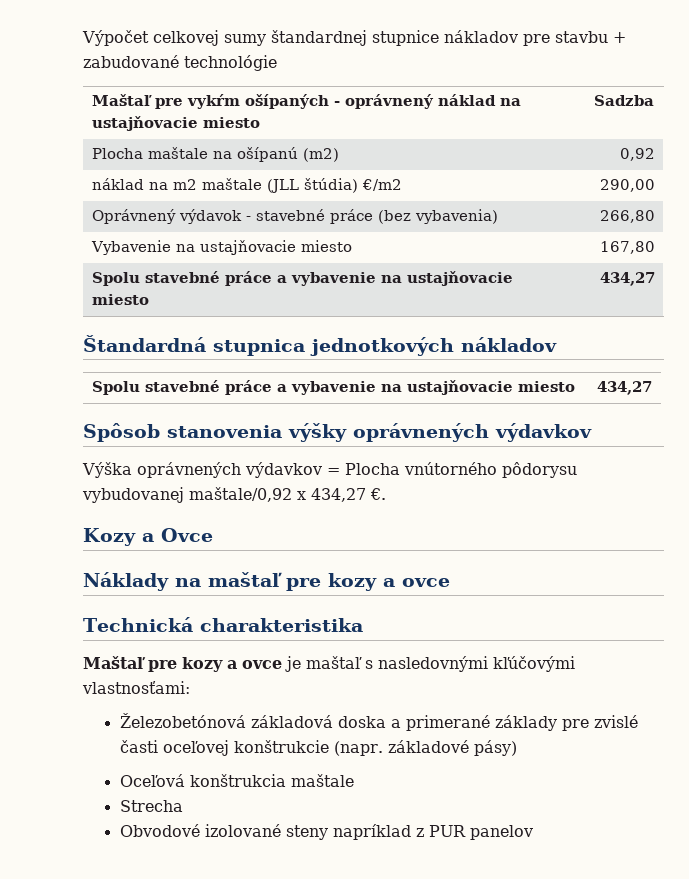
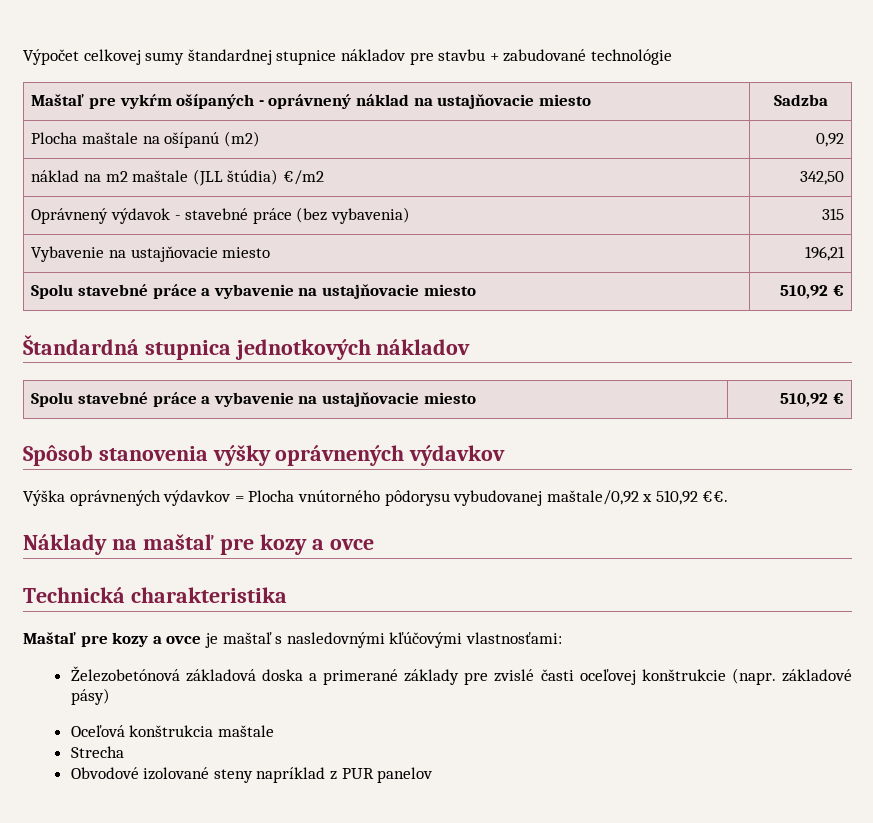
- náklad na m2 maštale (JLL štúdia) €/m2 | 290,00
+ náklad na m2 maštale (JLL štúdia) €/m2 | 342,50
- Oprávnený výdavok - stavebné práce (bez vybavenia) | 266,80
+ Oprávnený výdavok - stavebné práce (bez vybavenia) | 315
- Vybavenie na ustajňovacie miesto | 167,80
- Spolu stavebné práce a vybavenie na ustajňovacie miesto | 434,27
+ Vybavenie na ustajňovacie miesto | 196,21
+ Spolu stavebné práce a vybavenie na ustajňovacie miesto | 510,92 €
  Štandardná stupnica jednotkových nákladov
- Spolu stavebné práce a vybavenie na ustajňovacie miesto | 434,27
+ Spolu stavebné práce a vybavenie na ustajňovacie miesto | 510,92 €
- Výška oprávnených výdavkov = Plocha vnútorného pôdorysu vybudovanej maštale/0,92 x 434,27 €.
- Kozy a Ovce
+ Výška oprávnených výdavkov = Plocha vnútorného pôdorysu vybudovanej maštale/0,92 x 510,92 €€.

